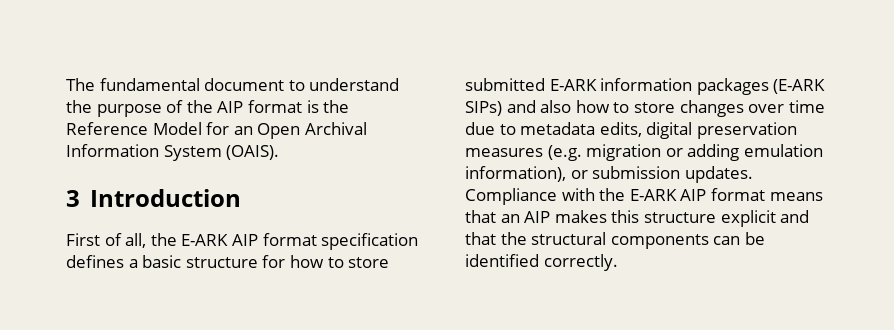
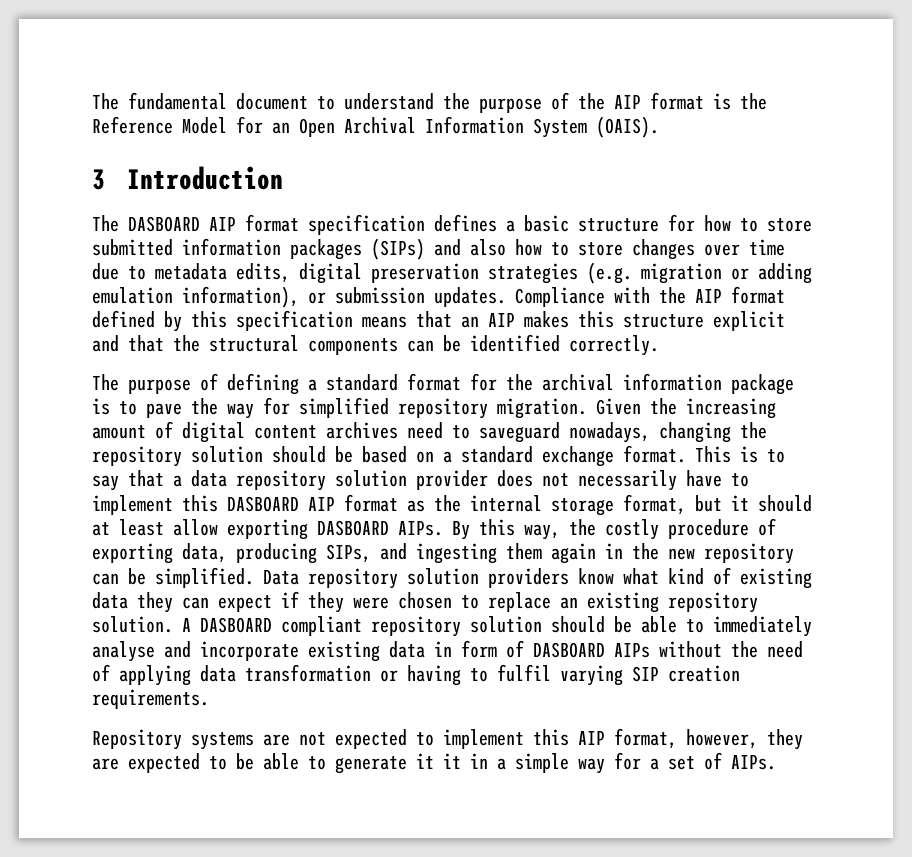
- First of all, the E-ARK AIP format specification defines a basic structure for how to store submitted E-ARK information packages (E-ARK SIPs) and also how to store changes over time due to metadata edits, digital preservation measures (e.g. migration or adding emulation information), or submission updates.
+ The DASBOARD AIP format specification defines a basic structure for how to store submitted information packages (SIPs) and also how to store changes over time due to metadata edits, digital preservation strategies (e.g. migration or adding emulation information), or submission updates.
- Compliance with the E-ARK AIP format means that an AIP makes this structure explicit and that the structural components can be identified correctly.
+ Compliance with the AIP format defined by this specification means that an AIP makes this structure explicit and that the structural components can be identified correctly.
+ The purpose of defining a standard format for the archival information package is to pave the way for simplified repository migration. Given the increasing amount of digital content archives need to saveguard nowadays, changing the repository solution should be based on a standard exchange format. This is to say that a data repository solution provider does not necessarily have to implement this DASBOARD AIP format as the internal storage format, but it should at least allow exporting DASBOARD AIPs. By this way, the costly procedure of exporting data, producing SIPs, and ingesting them again in the new repository can be simplified. Data repository solution providers know what kind of existing data they can expect if they were chosen to replace an existing repository solution. A DASBOARD compliant repository solution should be able to immediately analyse and incorporate existing data in form of DASBOARD AIPs without the need of applying data transformation or having to fulfil varying SIP creation requirements.
+ Repository systems are not expected to implement this AIP format, however, they are expected to be able to generate it it in a simple way for a set of AIPs.

